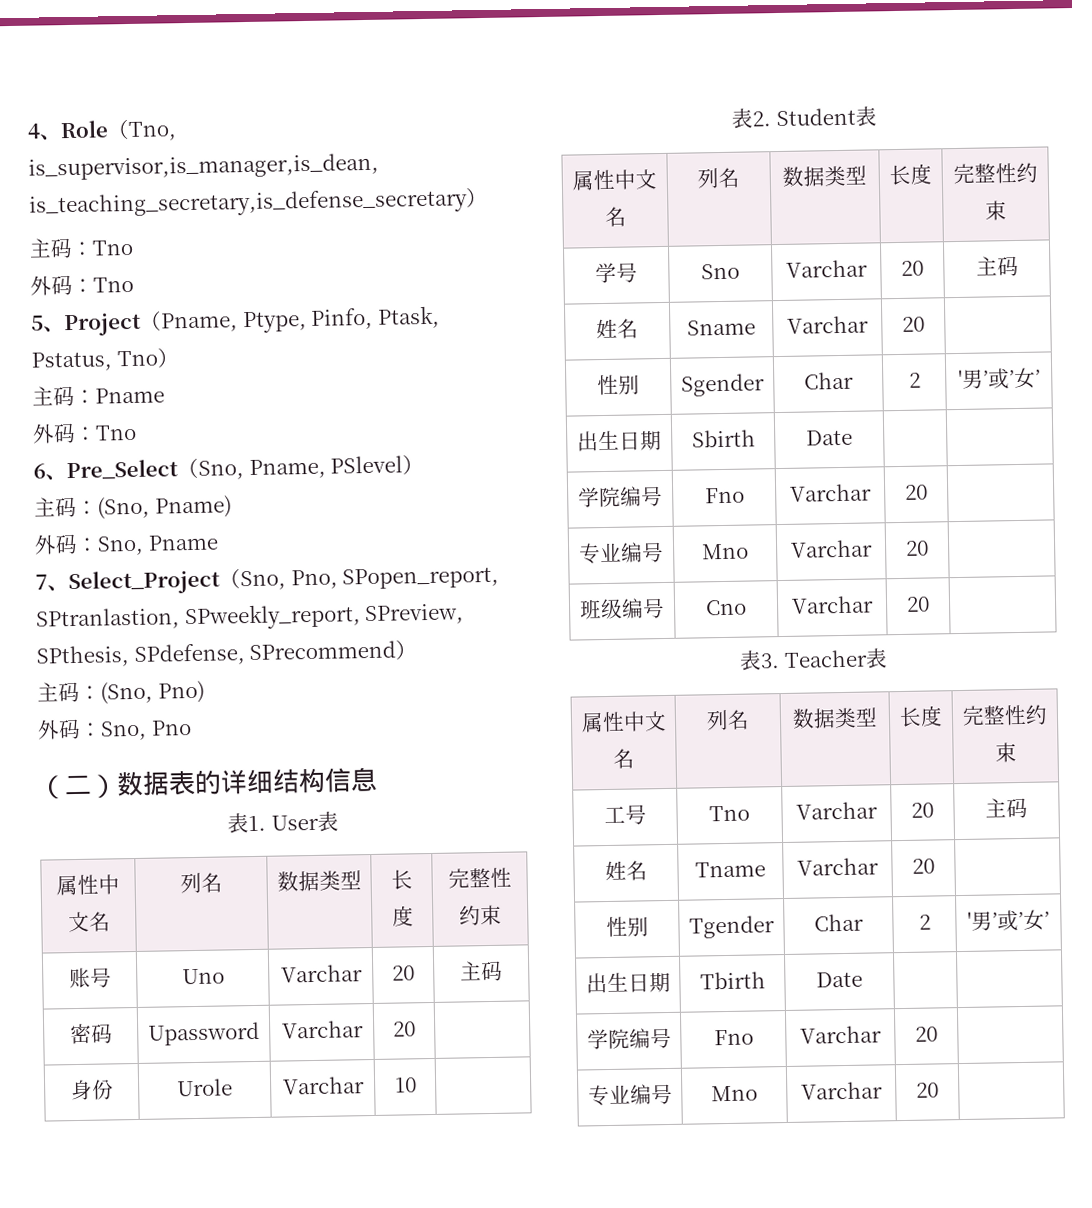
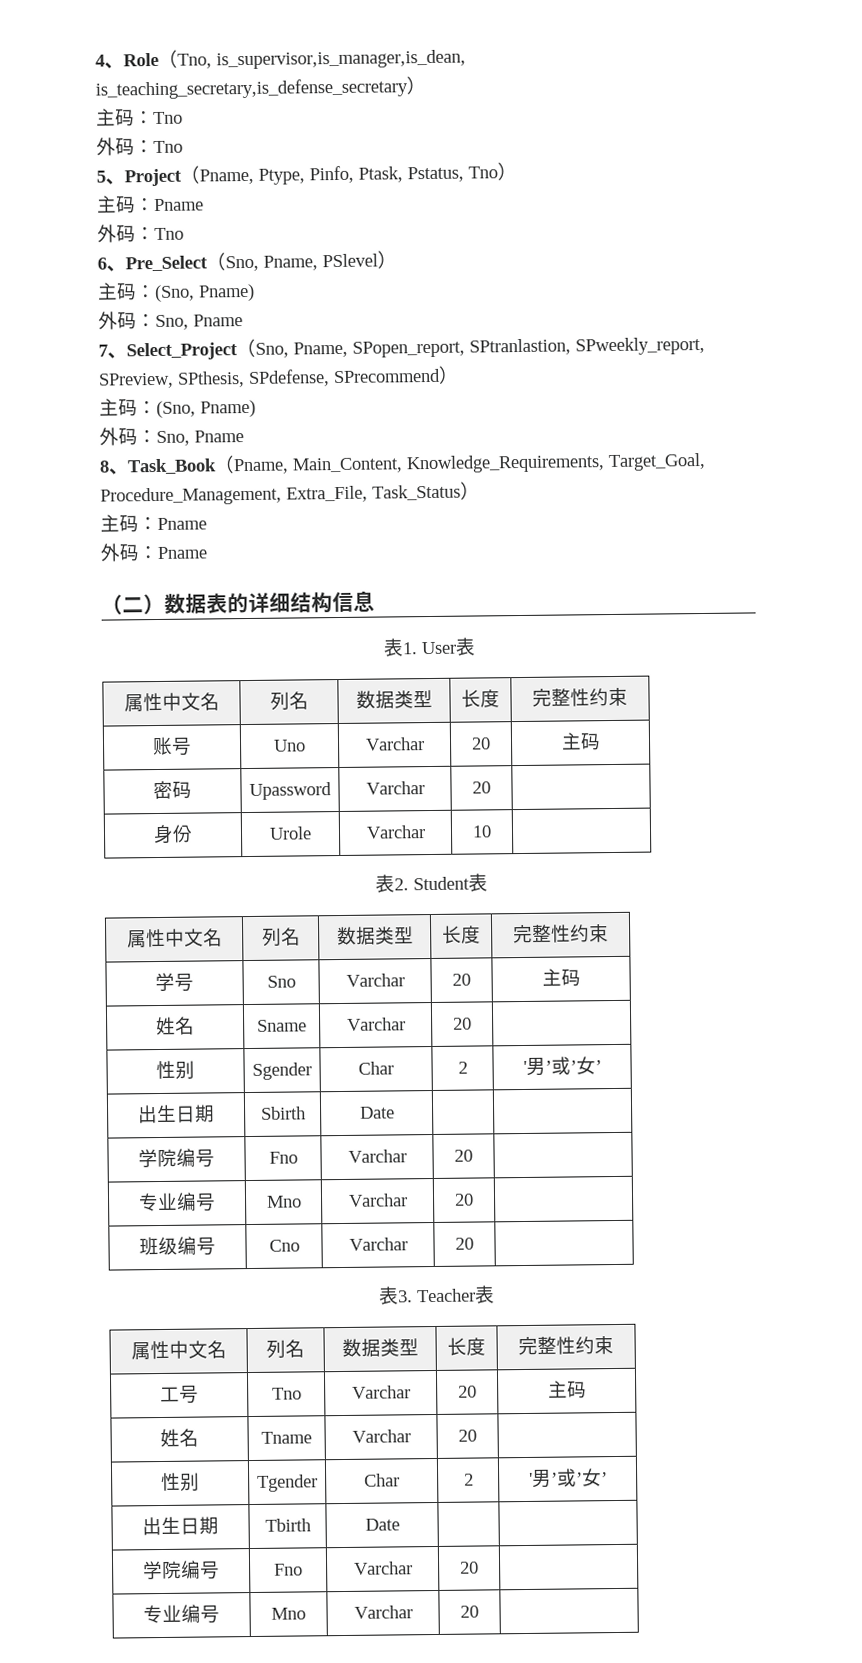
- 7、Select_Project（Sno, Pno, SPopen_report, SPtranlastion, SPweekly_report, SPreview, SPthesis, SPdefense, SPrecommend）
- 主码：(Sno, Pno)
- 外码：Sno, Pno
+ 7、Select_Project（Sno, Pname, SPopen_report, SPtranlastion, SPweekly_report, SPreview, SPthesis, SPdefense, SPrecommend）
+ 主码：(Sno, Pname)
+ 外码：Sno, Pname
+ 8、Task_Book（Pname, Main_Content, Knowledge_Requirements, Target_Goal, Procedure_Management, Extra_File, Task_Status）
+ 主码：Pname
+ 外码：Pname

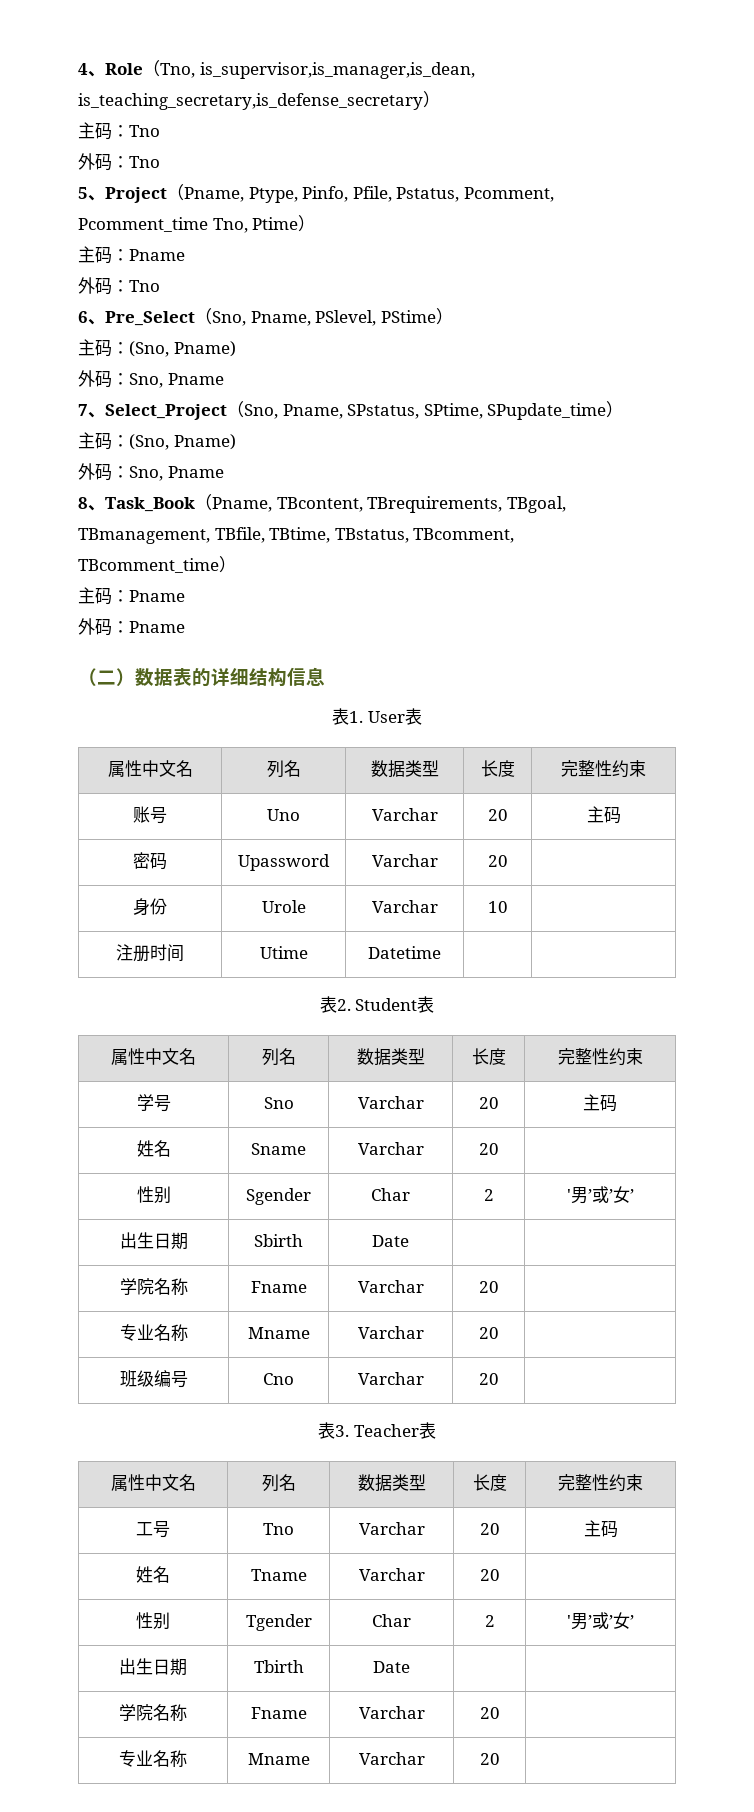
- 5、Project（Pname, Ptype, Pinfo, Ptask, Pstatus, Tno）
+ 5、Project（Pname, Ptype, Pinfo, Pfile, Pstatus, Pcomment, Pcomment_time Tno, Ptime）
- 6、Pre_Select（Sno, Pname, PSlevel）
+ 6、Pre_Select（Sno, Pname, PSlevel, PStime）
- 7、Select_Project（Sno, Pname, SPopen_report, SPtranlastion, SPweekly_report, SPreview, SPthesis, SPdefense, SPrecommend）
+ 7、Select_Project（Sno, Pname, SPstatus, SPtime, SPupdate_time）
- 8、Task_Book（Pname, Main_Content, Knowledge_Requirements, Target_Goal, Procedure_Management, Extra_File, Task_Status）
+ 8、Task_Book（Pname, TBcontent, TBrequirements, TBgoal, TBmanagement, TBfile, TBtime, TBstatus, TBcomment, TBcomment_time）
+ 注册时间 | Utime | Datetime | |
  出生日期 | Sbirth | Date | |
- 学院编号 | Fno | Varchar | 20 |
- 专业编号 | Mno | Varchar | 20 |
+ 学院名称 | Fname | Varchar | 20 |
+ 专业名称 | Mname | Varchar | 20 |
  出生日期 | Tbirth | Date | |
- 学院编号 | Fno | Varchar | 20 |
- 专业编号 | Mno | Varchar | 20 |
+ 学院名称 | Fname | Varchar | 20 |
+ 专业名称 | Mname | Varchar | 20 |

